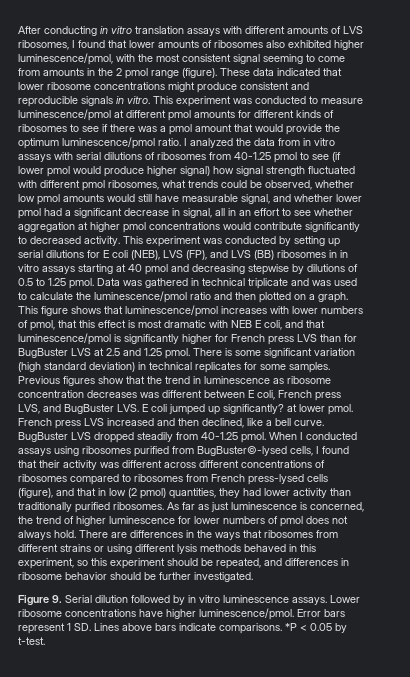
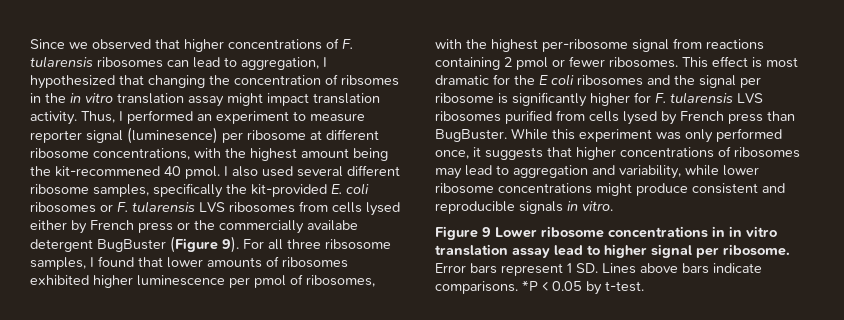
- After conducting in vitro translation assays with different amounts of LVS ribosomes, I found that lower amounts of ribosomes also exhibited higher luminescence/pmol, with the most consistent signal seeming to come from amounts in the 2 pmol range (figure). These data indicated that lower ribosome concentrations might produce consistent and reproducible signals in vitro. This experiment was conducted to measure luminescence/pmol at different pmol amounts for different kinds of ribosomes to see if there was a pmol amount that would provide the optimum luminescence/pmol ratio. I analyzed the data from in vitro assays with serial dilutions of ribosomes from 40-1.25 pmol to see (if lower pmol would produce higher signal) how signal strength fluctuated with different pmol ribosomes, what trends could be observed, whether low pmol amounts would still have measurable signal, and whether lower pmol had a significant decrease in signal, all in an effort to see whether aggregation at higher pmol concentrations would contribute significantly to decreased activity. This experiment was conducted by setting up serial dilutions for E coli (NEB), LVS (FP), and LVS (BB) ribosomes in in vitro assays starting at 40 pmol and decreasing stepwise by dilutions of 0.5 to 1.25 pmol. Data was gathered in technical triplicate and was used to calculate the luminescence/pmol ratio and then plotted on a graph. This figure shows that luminescence/pmol increases with lower numbers of pmol, that this effect is most dramatic with NEB E coli, and that luminescence/pmol is significantly higher for French press LVS than for BugBuster LVS at 2.5 and 1.25 pmol. There is some significant variation (high standard deviation) in technical replicates for some samples. Previous figures show that the trend in luminescence as ribosome concentration decreases was different between E coli, French press LVS, and BugBuster LVS. E coli jumped up significantly? at lower pmol. French press LVS increased and then declined, like a bell curve. BugBuster LVS dropped steadily from 40-1.25 pmol. When I conducted assays using ribosomes purified from BugBuster©-lysed cells, I found that their activity was different across different concentrations of ribosomes compared to ribosomes from French press-lysed cells (figure), and that in low (2 pmol) quantities, they had lower activity than traditionally purified ribosomes. As far as just luminescence is concerned, the trend of higher luminescence for lower numbers of pmol does not always hold. There are differences in the ways that ribosomes from different strains or using different lysis methods behaved in this experiment, so this experiment should be repeated, and differences in ribosome behavior should be further investigated.
- Figure 9. Serial dilution followed by in vitro luminescence assays. Lower ribosome concentrations have higher luminescence/pmol.
+ Since we observed that higher concentrations of F. tularensis ribosomes can lead to aggregation, I hypothesized that changing the concentration of ribsomes in the in vitro translation assay might impact translation activity. Thus, I performed an experiment to measure reporter signal (luminesence) per ribosome at different ribosome concentrations, with the highest amount being the kit-recommened 40 pmol. I also used several different ribosome samples, specifically the kit-provided E. coli ribosomes or F. tularensis LVS ribosomes from cells lysed either by French press or the commercially availabe detergent BugBuster (Figure 9). For all three ribsosome samples, I found that lower amounts of ribosomes exhibited higher luminescence per pmol of ribosomes, with the highest per-ribosome signal from reactions containing 2 pmol or fewer ribosomes. This effect is most dramatic for the E coli ribosomes and the signal per ribosome is significantly higher for F. tularensis LVS ribosomes purified from cells lysed by French press than BugBuster. While this experiment was only performed once, it suggests that higher concentrations of ribosomes may lead to aggregation and variability, while lower ribosome concentrations might produce consistent and reproducible signals in vitro.
+ Figure 9 Lower ribosome concentrations in in vitro translation assay lead to higher signal per ribosome.

